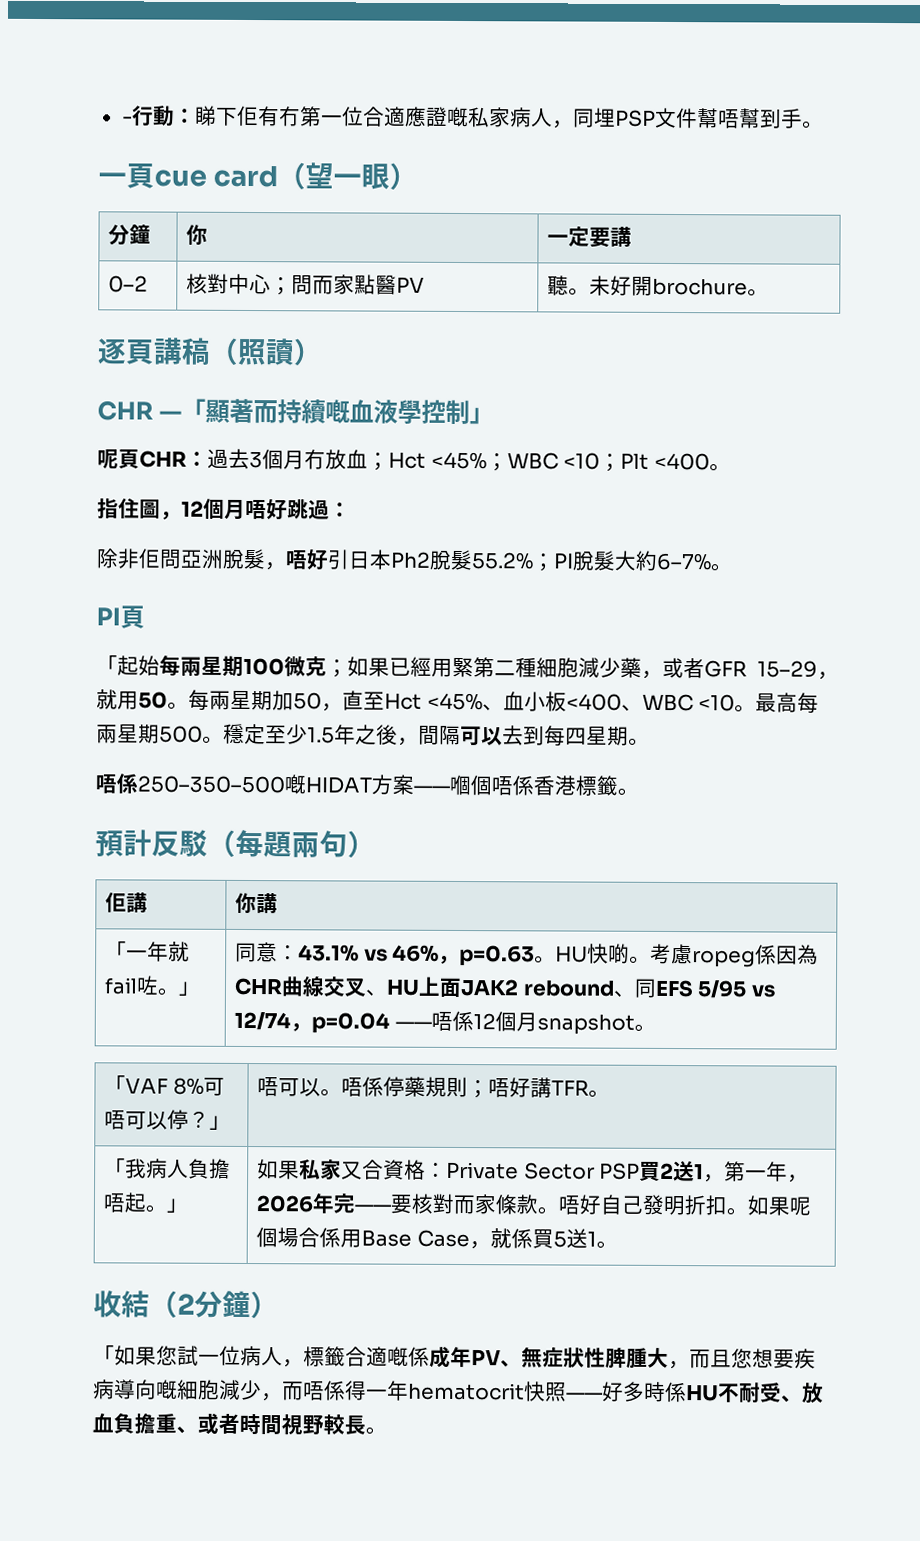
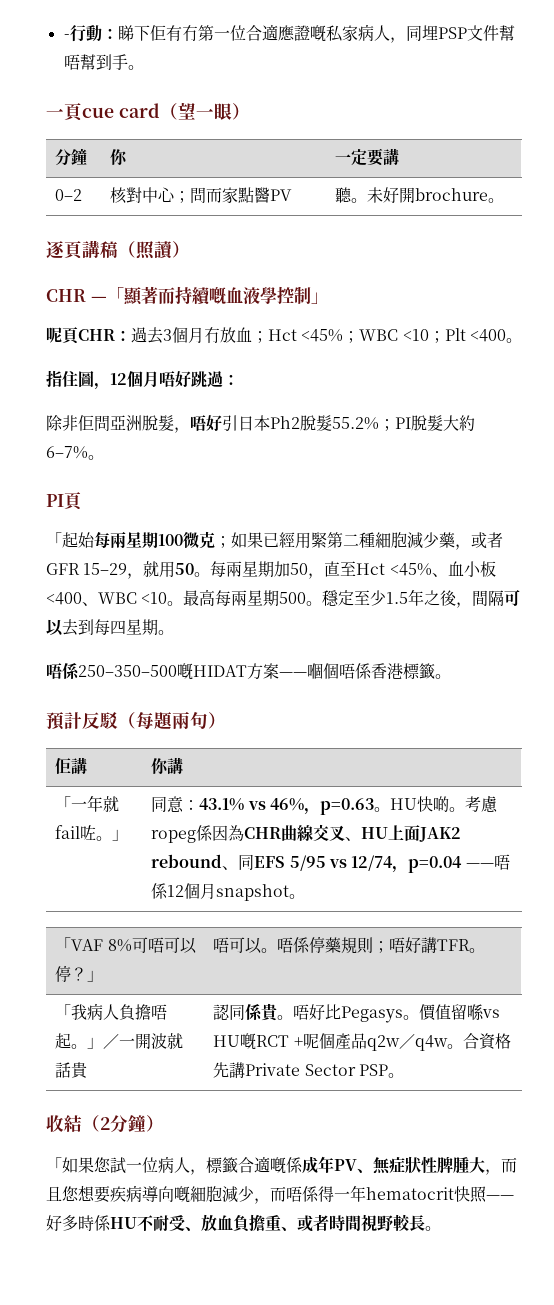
- 「我病人負擔唔起。」 | 如果私家又合資格：Private Sector PSP買2送1，第一年，2026年完——要核對而家條款。唔好自己發明折扣。如果呢個場合係用Base Case，就係買5送1。
+ 「我病人負擔唔起。」／一開波就話貴 | 認同係貴。唔好比Pegasys。價值留喺vs HU嘅RCT +呢個產品q2w／q4w。合資格先講Private Sector PSP。

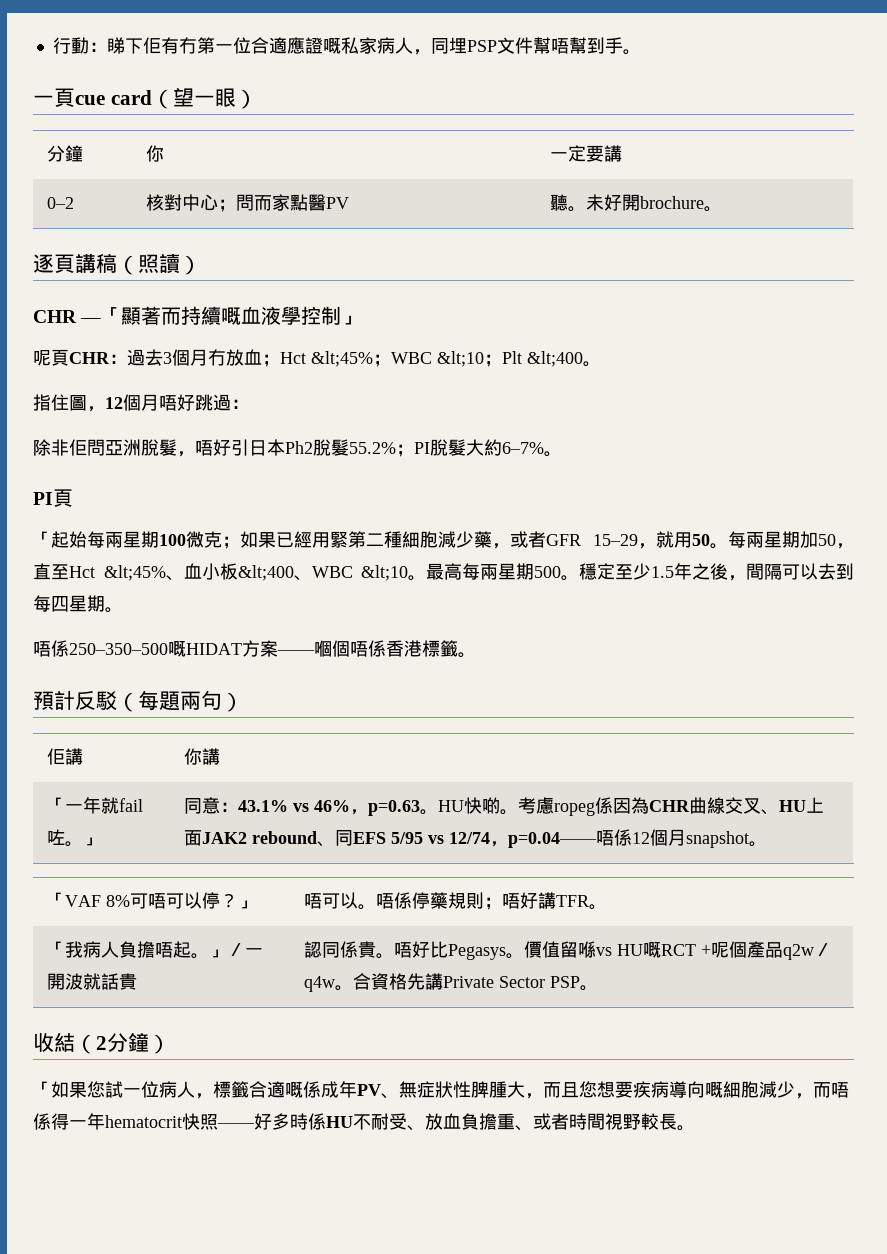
- -行動：睇下佢有冇第一位合適應證嘅私家病人，同埋PSP文件幫唔幫到手。
+ 行動：睇下佢有冇第一位合適應證嘅私家病人，同埋PSP文件幫唔幫到手。
- 呢頁CHR：過去3個月冇放血；Hct <45%；WBC <10；Plt <400。
+ 呢頁CHR：過去3個月冇放血；Hct &lt;45%；WBC &lt;10；Plt &lt;400。
- 每兩星期加50，直至Hct <45%、血小板<400、WBC <10。
+ 每兩星期加50，直至Hct &lt;45%、血小板&lt;400、WBC &lt;10。
- 「一年就fail咗。」 | 同意：43.1% vs 46%，p=0.63。HU快啲。考慮ropeg係因為CHR曲線交叉、HU上面JAK2 rebound、同EFS 5/95 vs 12/74，p=0.04 ——唔係12個月snapshot。
+ 「一年就fail咗。」 | 同意：43.1% vs 46%，p=0.63。HU快啲。考慮ropeg係因為CHR曲線交叉、HU上面JAK2 rebound、同EFS 5/95 vs 12/74，p=0.04——唔係12個月snapshot。

